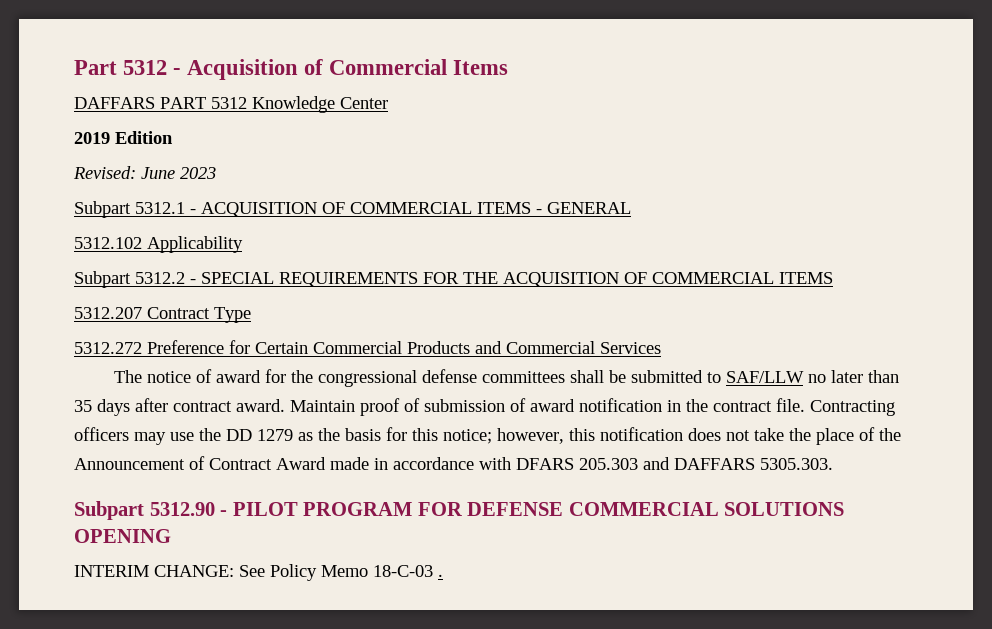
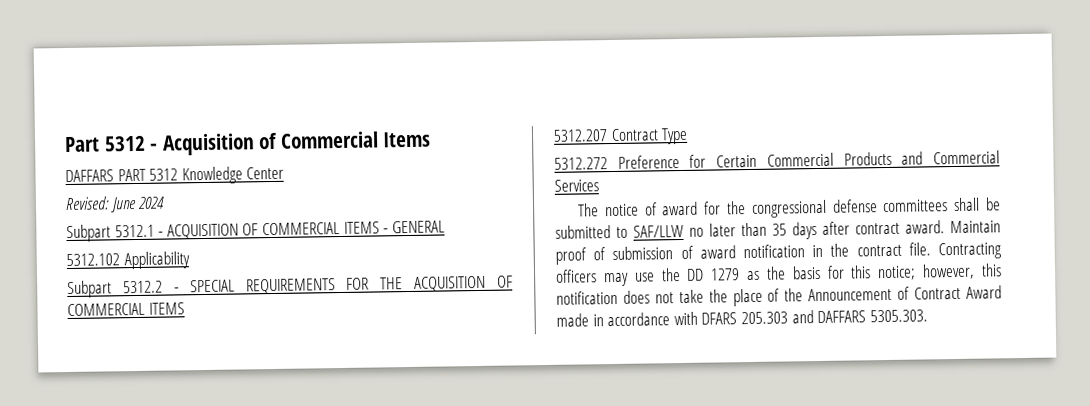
- 2019 Edition
- Revised: June 2023
+ Revised: June 2024
- Subpart 5312.90 - PILOT PROGRAM FOR DEFENSE COMMERCIAL SOLUTIONS OPENING
- INTERIM CHANGE: See Policy Memo 18-C-03 .

